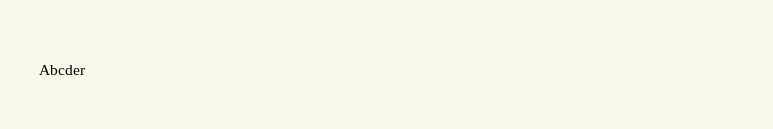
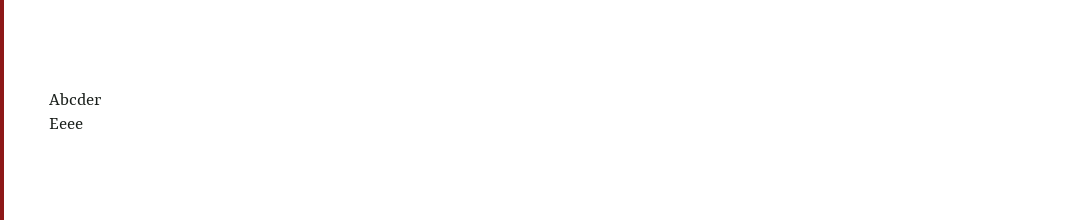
+ Eeee

